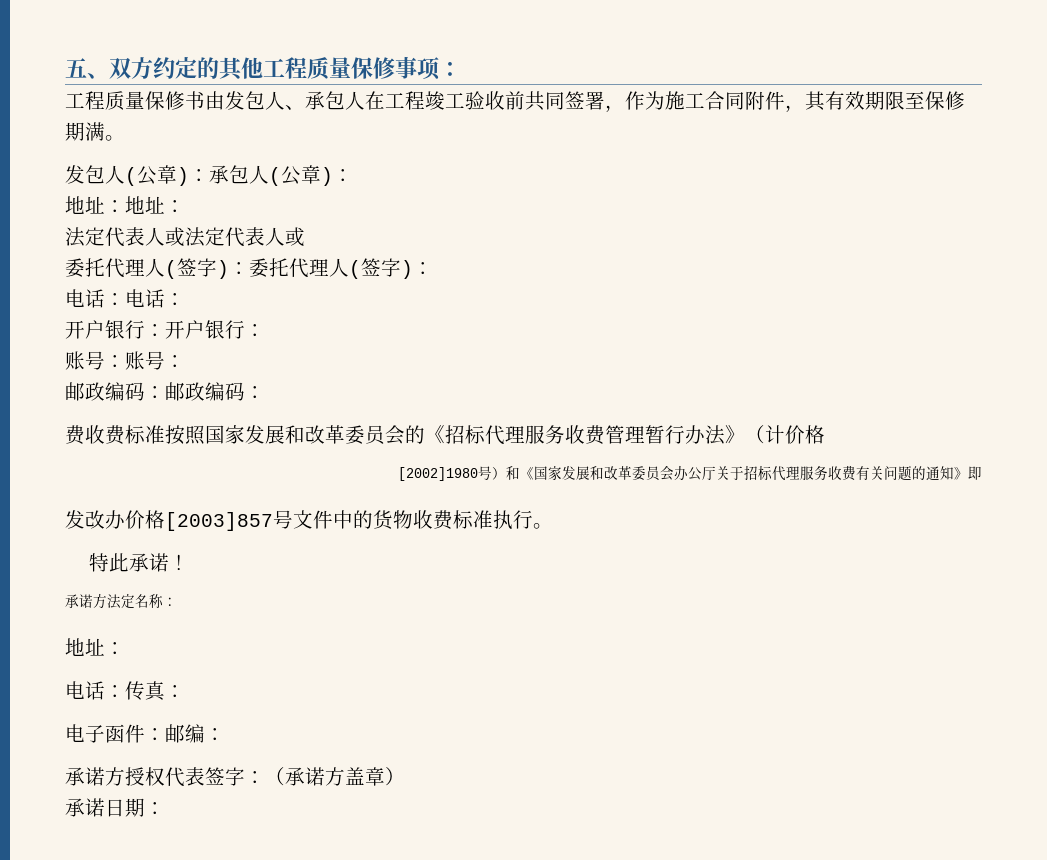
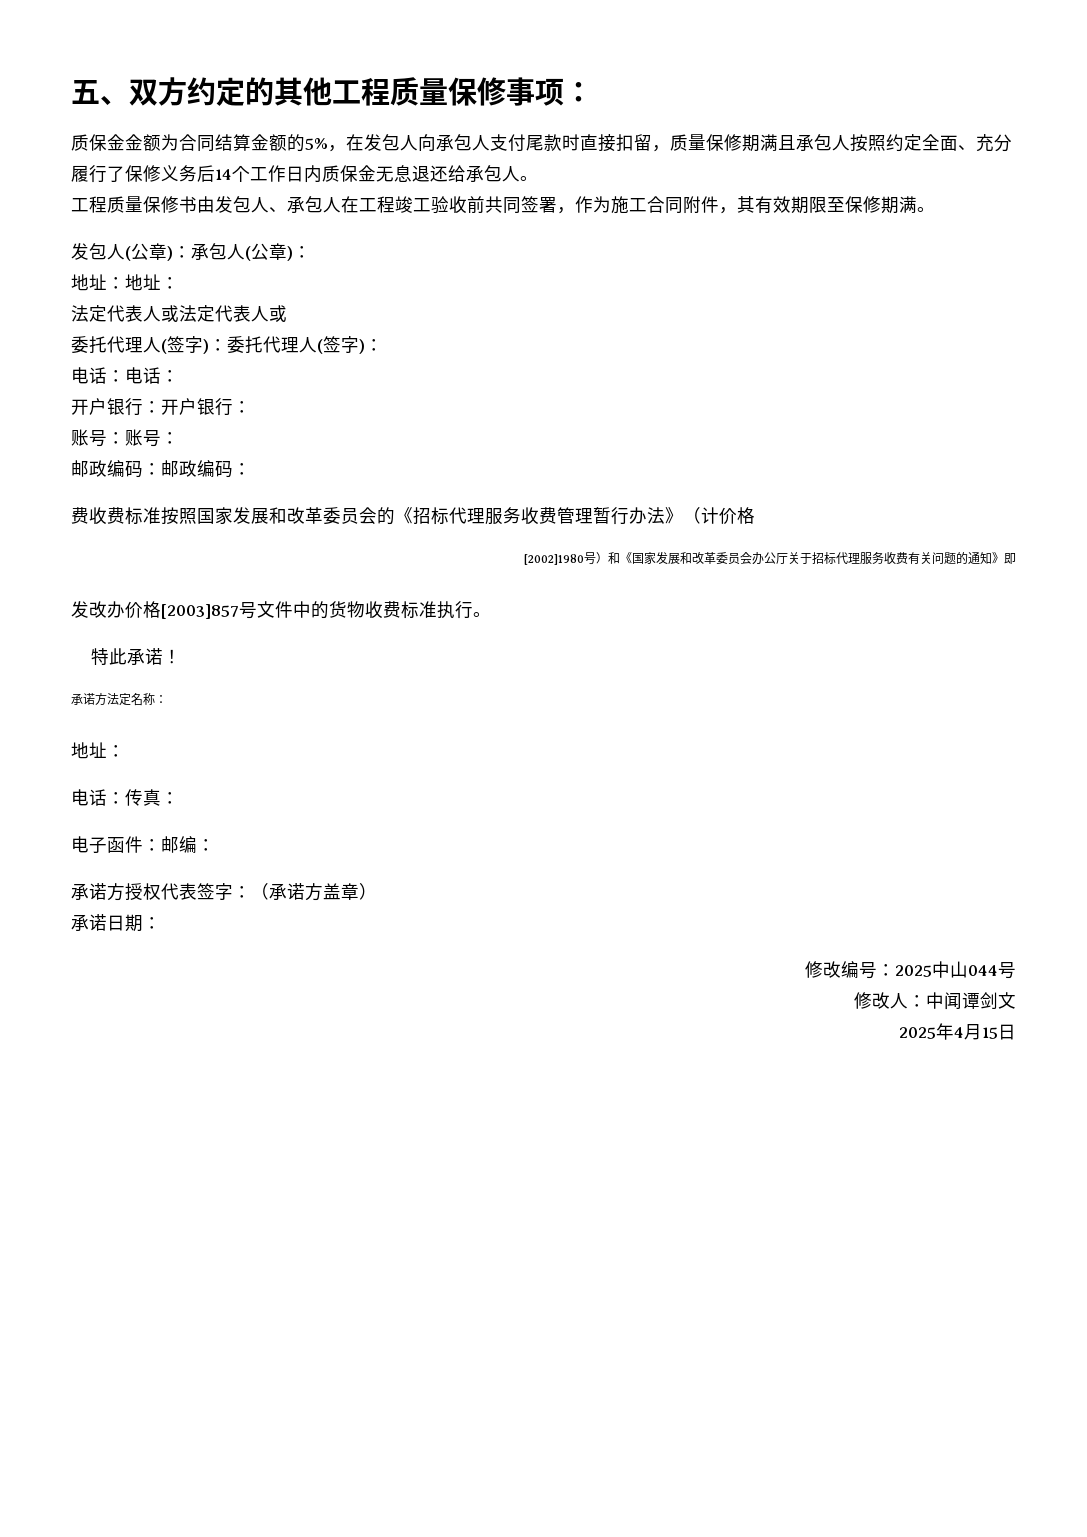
+ 质保金金额为合同结算金额的5%，在发包人向承包人支付尾款时直接扣留，质量保修期满且承包人按照约定全面、充分履行了保修义务后14个工作日内质保金无息退还给承包人。
+ 修改编号：2025中山044号
+ 修改人：中闻谭剑文
+ 2025年4月15日

